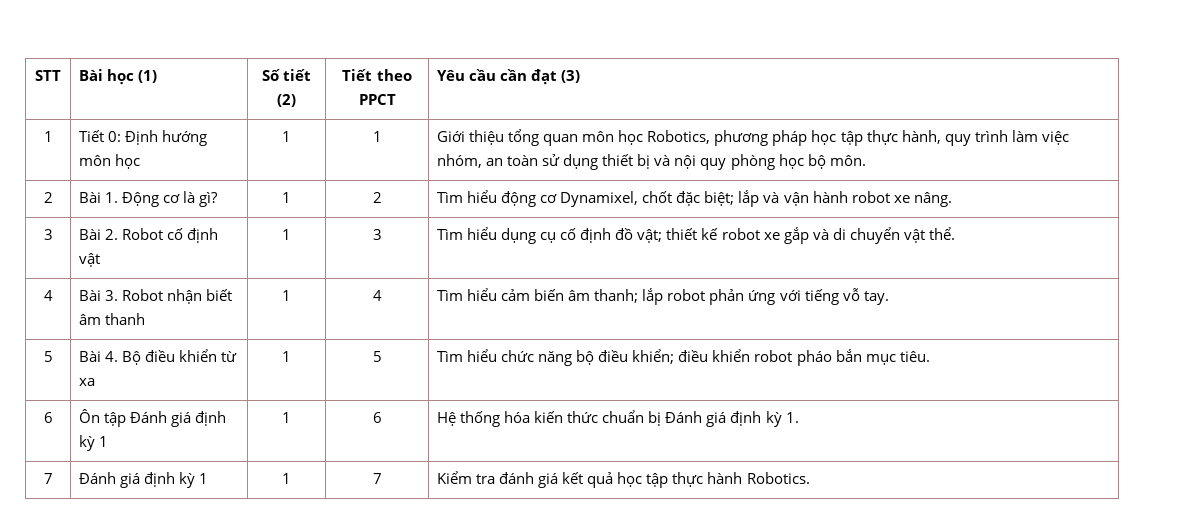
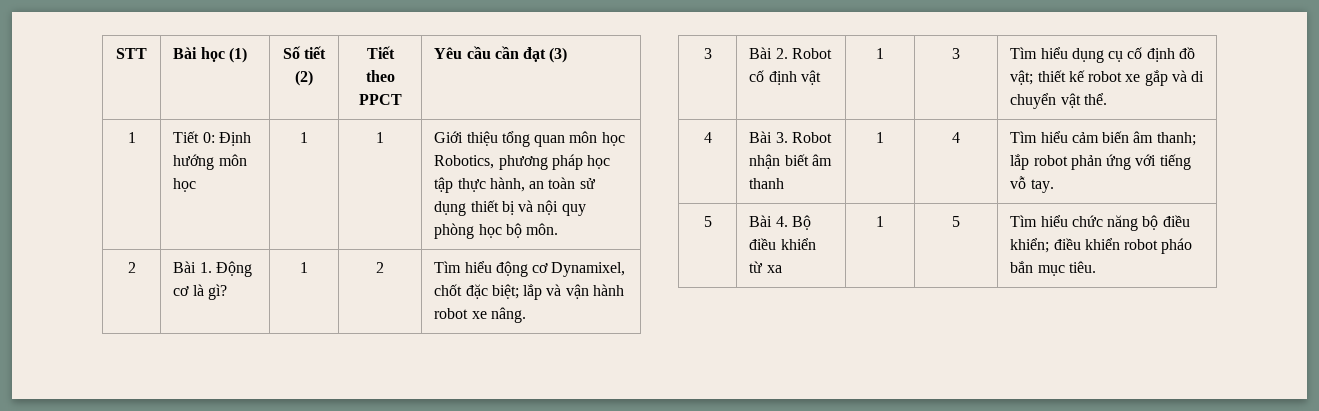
- 1 | Tiết 0: Định hướng môn học | 1 | 1 | Giới thiệu tổng quan môn học Robotics, phương pháp học tập thực hành, quy trình làm việc nhóm, an toàn sử dụng thiết bị và nội quy phòng học bộ môn.
+ 1 | Tiết 0: Định hướng môn học | 1 | 1 | Giới thiệu tổng quan môn học Robotics, phương pháp học tập thực hành, an toàn sử dụng thiết bị và nội quy phòng học bộ môn.
- 6 | Ôn tập Đánh giá định kỳ 1 | 1 | 6 | Hệ thống hóa kiến thức chuẩn bị Đánh giá định kỳ 1.
- 7 | Đánh giá định kỳ 1 | 1 | 7 | Kiểm tra đánh giá kết quả học tập thực hành Robotics.

